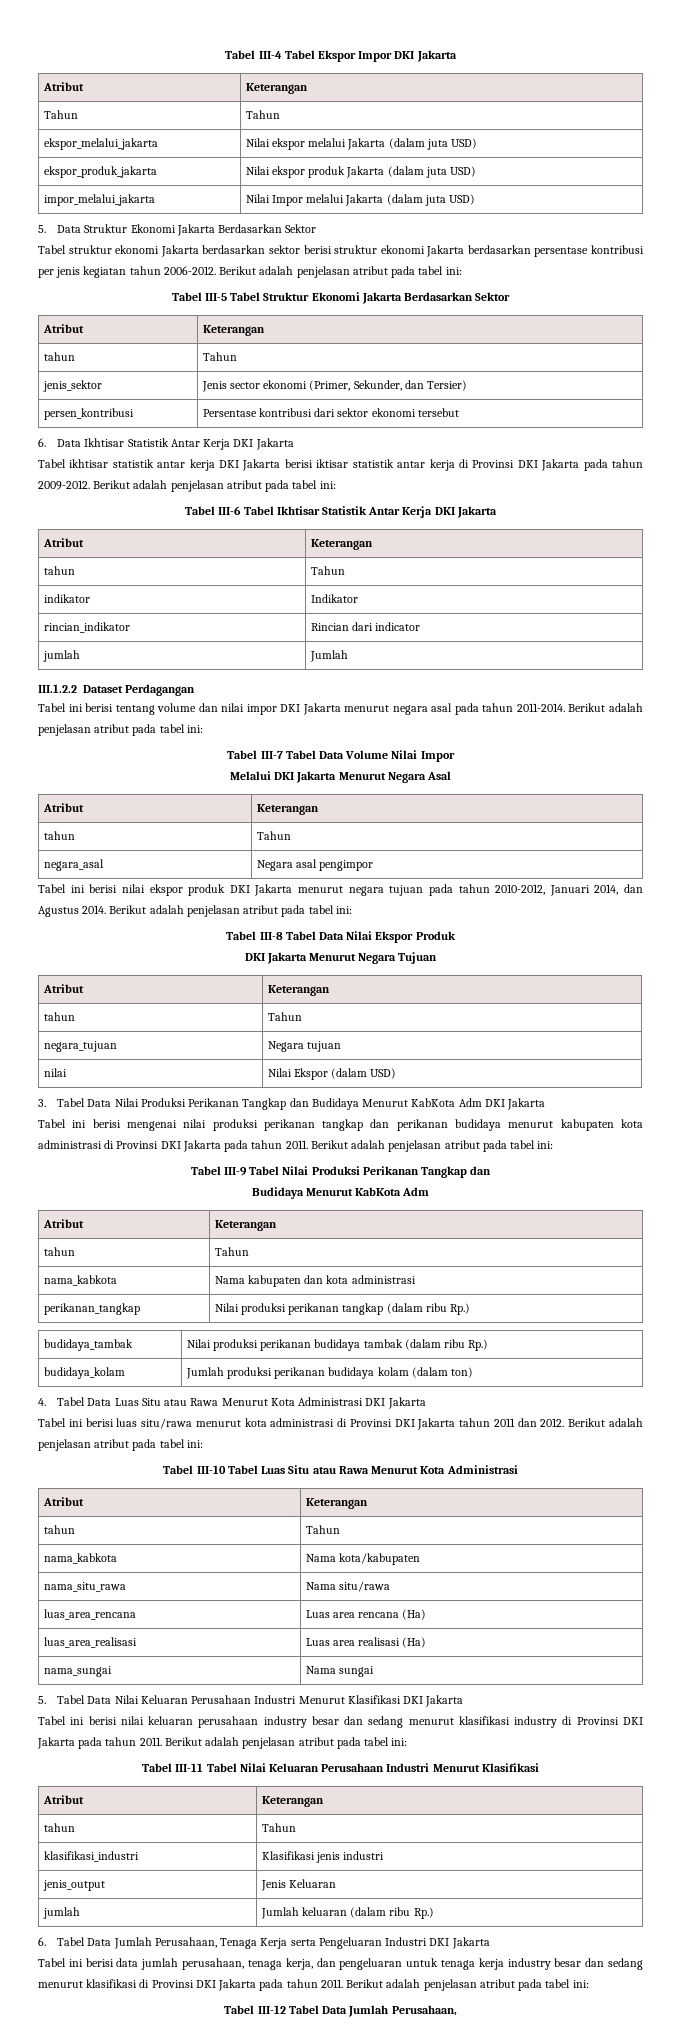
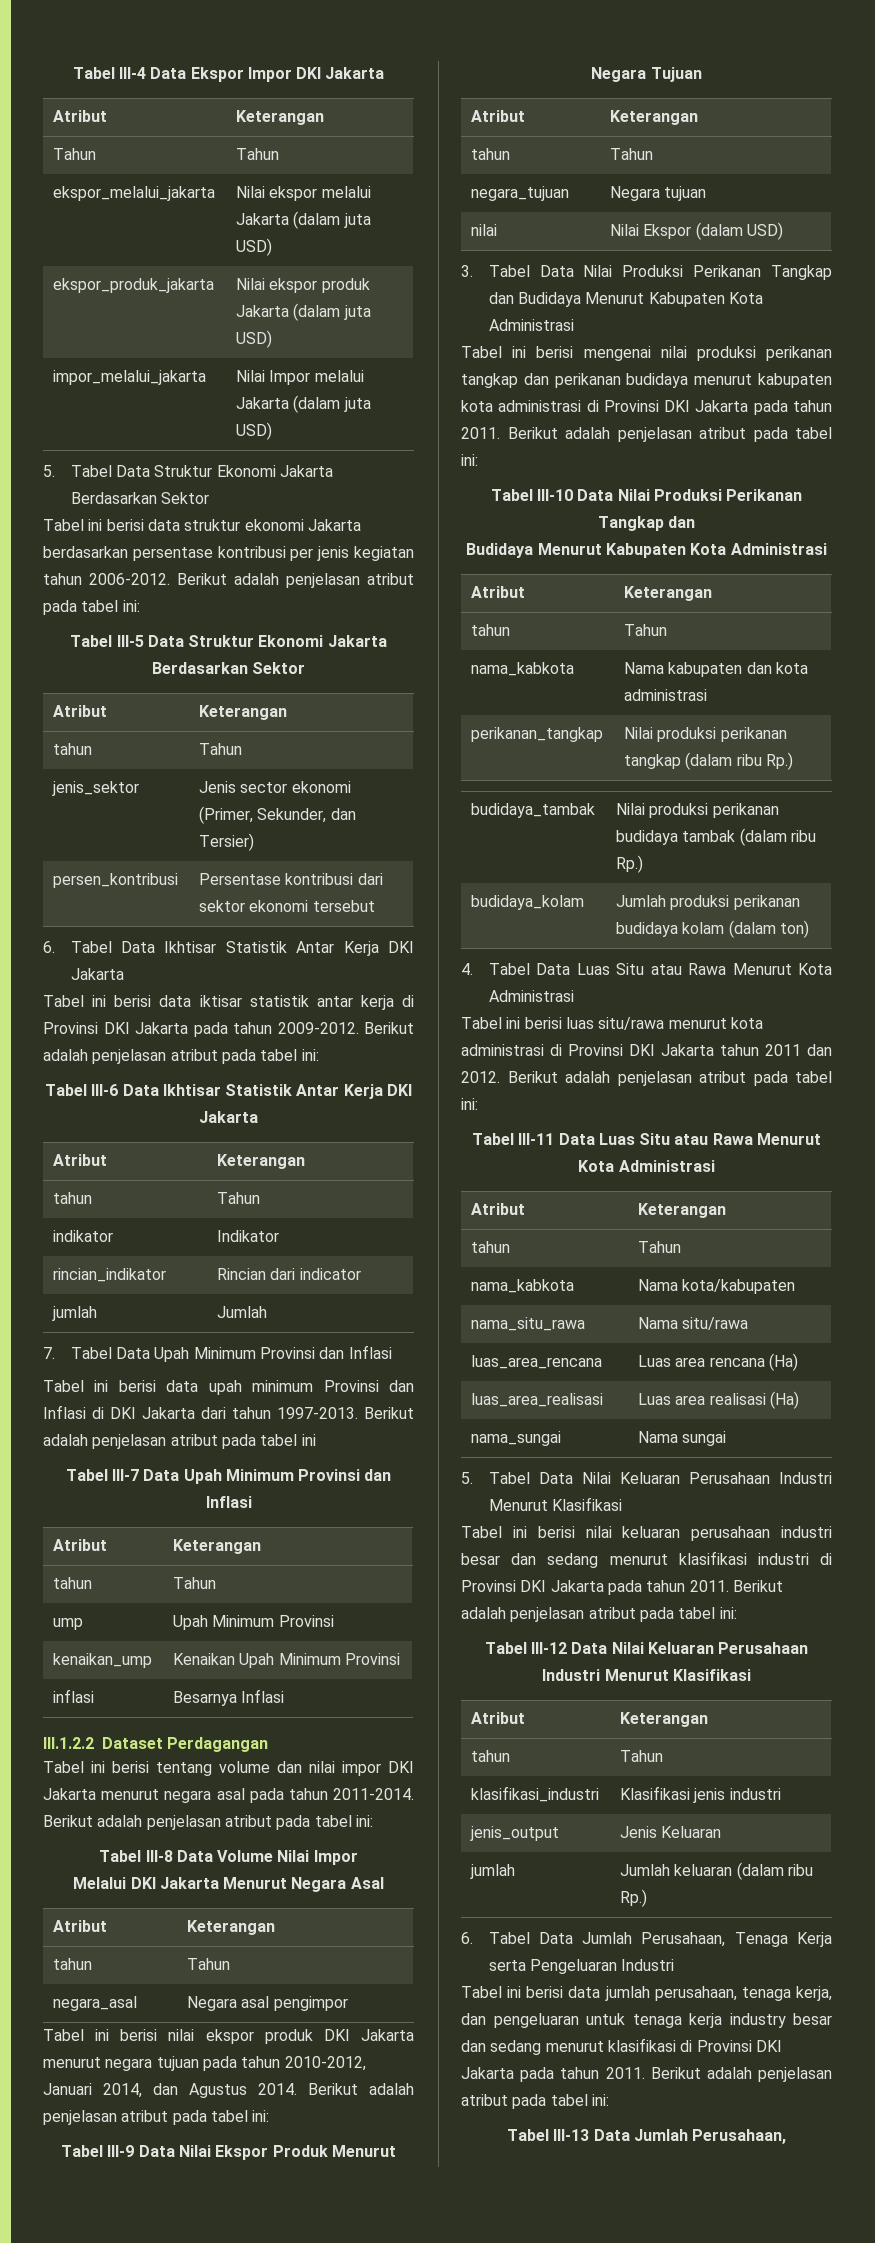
- Tabel III-4 Tabel Ekspor Impor DKI Jakarta
+ Tabel III-4 Data Ekspor Impor DKI Jakarta
- 5. Data Struktur Ekonomi Jakarta Berdasarkan Sektor
+ 5. Tabel Data Struktur Ekonomi Jakarta Berdasarkan Sektor
- Tabel struktur ekonomi Jakarta berdasarkan sektor berisi struktur ekonomi Jakarta berdasarkan persentase kontribusi per jenis kegiatan tahun 2006-2012.
+ Tabel ini berisi data struktur ekonomi Jakarta berdasarkan persentase kontribusi per jenis kegiatan tahun 2006-2012.
- Tabel III-5 Tabel Struktur Ekonomi Jakarta Berdasarkan Sektor
+ Tabel III-5 Data Struktur Ekonomi Jakarta Berdasarkan Sektor
- 6. Data Ikhtisar Statistik Antar Kerja DKI Jakarta
+ 6. Tabel Data Ikhtisar Statistik Antar Kerja DKI Jakarta
- Tabel ikhtisar statistik antar kerja DKI Jakarta berisi iktisar statistik antar kerja di Provinsi DKI Jakarta pada tahun 2009-2012.
+ Tabel ini berisi data iktisar statistik antar kerja di Provinsi DKI Jakarta pada tahun 2009-2012.
- Tabel III-6 Tabel Ikhtisar Statistik Antar Kerja DKI Jakarta
+ Tabel III-6 Data Ikhtisar Statistik Antar Kerja DKI Jakarta
+ 7. Tabel Data Upah Minimum Provinsi dan Inflasi
+ Tabel ini berisi data upah minimum Provinsi dan Inflasi di DKI Jakarta dari tahun 1997-2013. Berikut adalah penjelasan atribut pada tabel ini
+ Tabel III-7 Data Upah Minimum Provinsi dan Inflasi
+ Atribut | Keterangan
+ tahun | Tahun
+ ump | Upah Minimum Provinsi
+ kenaikan_ump | Kenaikan Upah Minimum Provinsi
+ inflasi | Besarnya Inflasi
- Tabel III-7 Tabel Data Volume Nilai Impor
+ Tabel III-8 Data Volume Nilai Impor
- Tabel III-8 Tabel Data Nilai Ekspor Produk
- DKI Jakarta Menurut Negara Tujuan
+ Tabel III-9 Data Nilai Ekspor Produk Menurut Negara Tujuan
- 3. Tabel Data Nilai Produksi Perikanan Tangkap dan Budidaya Menurut KabKota Adm DKI Jakarta
+ 3. Tabel Data Nilai Produksi Perikanan Tangkap dan Budidaya Menurut Kabupaten Kota Administrasi
- Tabel III-9 Tabel Nilai Produksi Perikanan Tangkap dan
- Budidaya Menurut KabKota Adm
+ Tabel III-10 Data Nilai Produksi Perikanan Tangkap dan
+ Budidaya Menurut Kabupaten Kota Administrasi
- 4. Tabel Data Luas Situ atau Rawa Menurut Kota Administrasi DKI Jakarta
+ 4. Tabel Data Luas Situ atau Rawa Menurut Kota Administrasi
- Tabel III-10 Tabel Luas Situ atau Rawa Menurut Kota Administrasi
+ Tabel III-11 Data Luas Situ atau Rawa Menurut Kota Administrasi
- 5. Tabel Data Nilai Keluaran Perusahaan Industri Menurut Klasifikasi DKI Jakarta
+ 5. Tabel Data Nilai Keluaran Perusahaan Industri Menurut Klasifikasi
- Tabel ini berisi nilai keluaran perusahaan industry besar dan sedang menurut klasifikasi industry di Provinsi DKI Jakarta pada tahun 2011.
+ Tabel ini berisi nilai keluaran perusahaan industri besar dan sedang menurut klasifikasi industri di Provinsi DKI Jakarta pada tahun 2011.
- Tabel III-11 Tabel Nilai Keluaran Perusahaan Industri Menurut Klasifikasi
+ Tabel III-12 Data Nilai Keluaran Perusahaan Industri Menurut Klasifikasi
- 6. Tabel Data Jumlah Perusahaan, Tenaga Kerja serta Pengeluaran Industri DKI Jakarta
+ 6. Tabel Data Jumlah Perusahaan, Tenaga Kerja serta Pengeluaran Industri
- Tabel III-12 Tabel Data Jumlah Perusahaan,
+ Tabel III-13 Data Jumlah Perusahaan,

